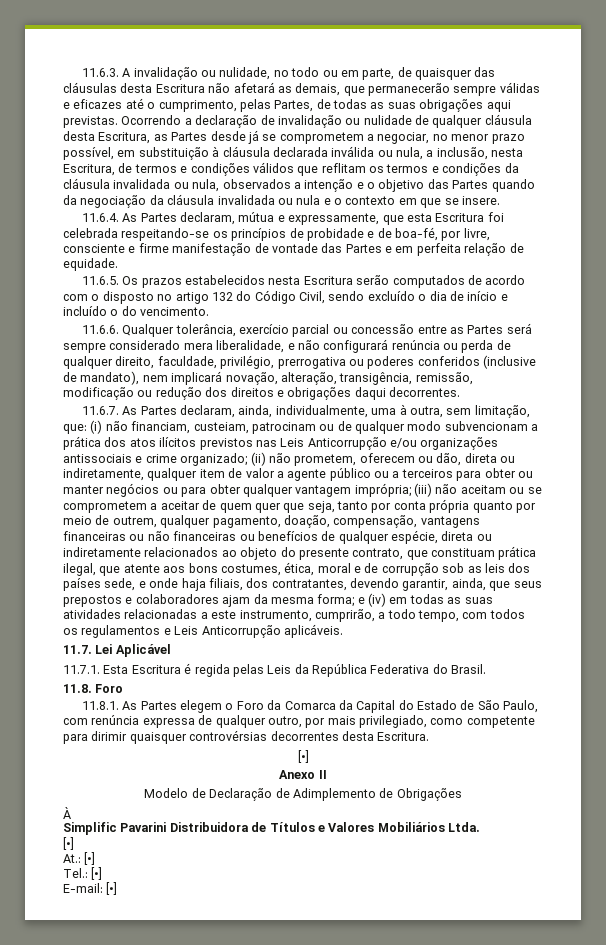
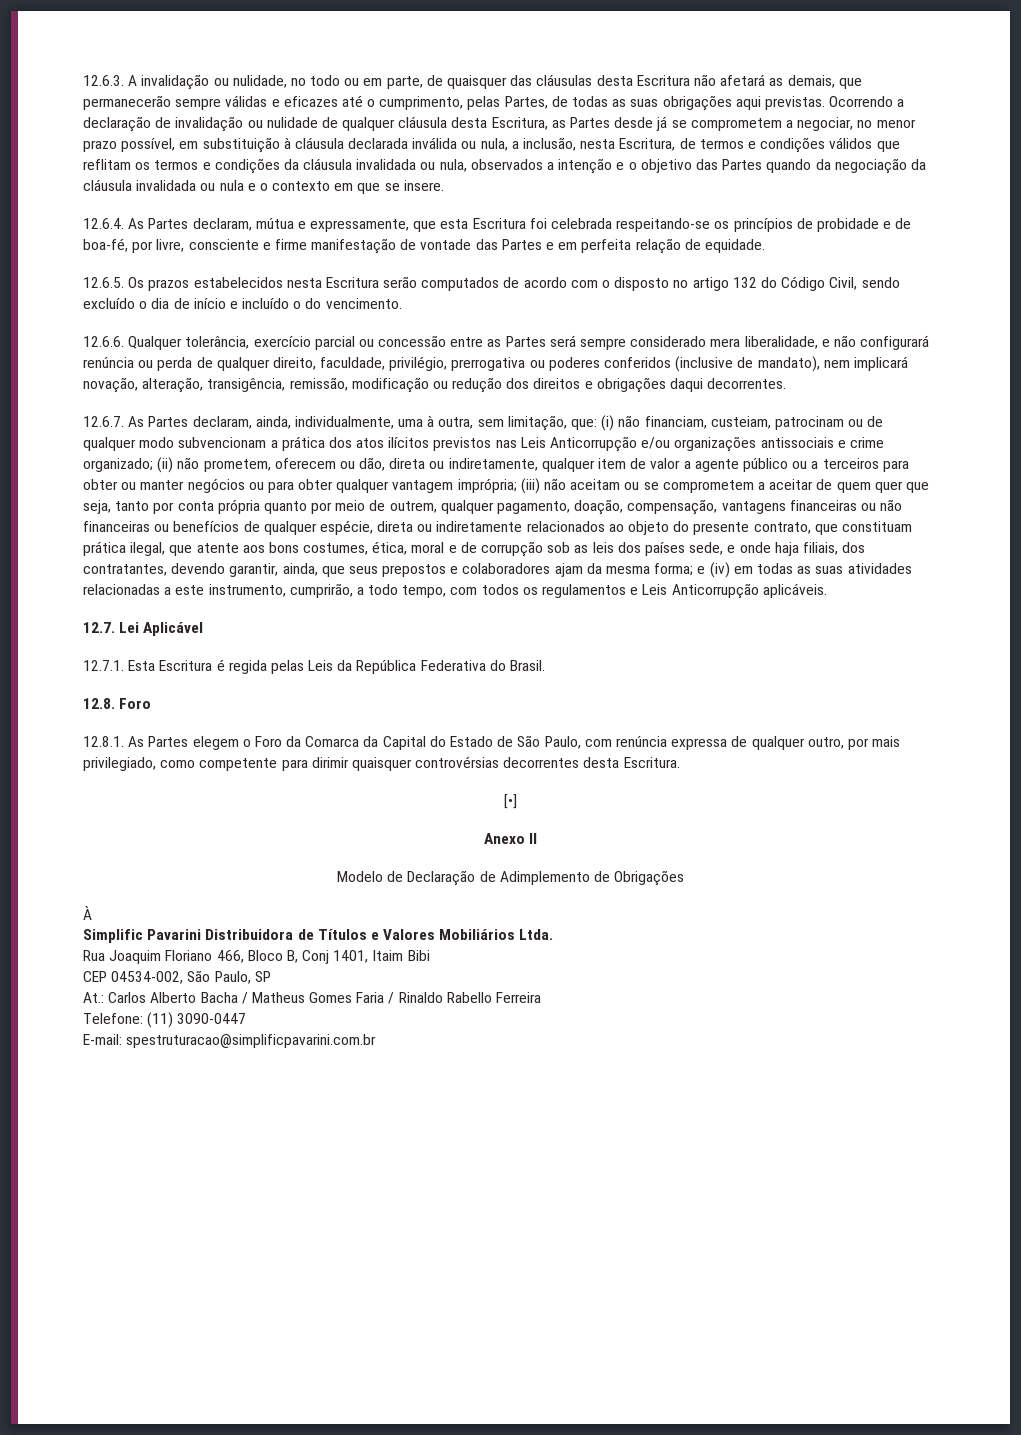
- 11.6.3. A invalidação ou nulidade, no todo ou em parte, de quaisquer das cláusulas desta Escritura não afetará as demais, que permanecerão sempre válidas e eficazes até o cumprimento, pelas Partes, de todas as suas obrigações aqui previstas.
+ 12.6.3. A invalidação ou nulidade, no todo ou em parte, de quaisquer das cláusulas desta Escritura não afetará as demais, que permanecerão sempre válidas e eficazes até o cumprimento, pelas Partes, de todas as suas obrigações aqui previstas.
- 11.6.4. As Partes declaram, mútua e expressamente, que esta Escritura foi celebrada respeitando-se os princípios de probidade e de boa-fé, por livre, consciente e firme manifestação de vontade das Partes e em perfeita relação de equidade.
+ 12.6.4. As Partes declaram, mútua e expressamente, que esta Escritura foi celebrada respeitando-se os princípios de probidade e de boa-fé, por livre, consciente e firme manifestação de vontade das Partes e em perfeita relação de equidade.
- 11.6.5. Os prazos estabelecidos nesta Escritura serão computados de acordo com o disposto no artigo 132 do Código Civil, sendo excluído o dia de início e incluído o do vencimento.
+ 12.6.5. Os prazos estabelecidos nesta Escritura serão computados de acordo com o disposto no artigo 132 do Código Civil, sendo excluído o dia de início e incluído o do vencimento.
- 11.6.6. Qualquer tolerância, exercício parcial ou concessão entre as Partes será sempre considerado mera liberalidade, e não configurará renúncia ou perda de qualquer direito, faculdade, privilégio, prerrogativa ou poderes conferidos (inclusive de mandato), nem implicará novação, alteração, transigência, remissão, modificação ou redução dos direitos e obrigações daqui decorrentes.
+ 12.6.6. Qualquer tolerância, exercício parcial ou concessão entre as Partes será sempre considerado mera liberalidade, e não configurará renúncia ou perda de qualquer direito, faculdade, privilégio, prerrogativa ou poderes conferidos (inclusive de mandato), nem implicará novação, alteração, transigência, remissão, modificação ou redução dos direitos e obrigações daqui decorrentes.
- 11.6.7. As Partes declaram, ainda, individualmente, uma à outra, sem limitação, que:
+ 12.6.7. As Partes declaram, ainda, individualmente, uma à outra, sem limitação, que:
- 11.7. Lei Aplicável
+ 12.7. Lei Aplicável
- 11.7.1. Esta Escritura é regida pelas Leis da República Federativa do Brasil.
+ 12.7.1. Esta Escritura é regida pelas Leis da República Federativa do Brasil.
- 11.8. Foro
+ 12.8. Foro
- 11.8.1. As Partes elegem o Foro da Comarca da Capital do Estado de São Paulo, com renúncia expressa de qualquer outro, por mais privilegiado, como competente para dirimir quaisquer controvérsias decorrentes desta Escritura.
+ 12.8.1. As Partes elegem o Foro da Comarca da Capital do Estado de São Paulo, com renúncia expressa de qualquer outro, por mais privilegiado, como competente para dirimir quaisquer controvérsias decorrentes desta Escritura.
  Simplific Pavarini Distribuidora de Títulos e Valores Mobiliários Ltda.
- [•]
- At.: [•]
- Tel.: [•]
+ Rua Joaquim Floriano 466, Bloco B, Conj 1401, Itaim Bibi
+ CEP 04534-002, São Paulo, SP
+ At.: Carlos Alberto Bacha / Matheus Gomes Faria / Rinaldo Rabello Ferreira
+ Telefone: (11) 3090-0447
- E-mail: [•]
+ E-mail: spestruturacao@simplificpavarini.com.br

